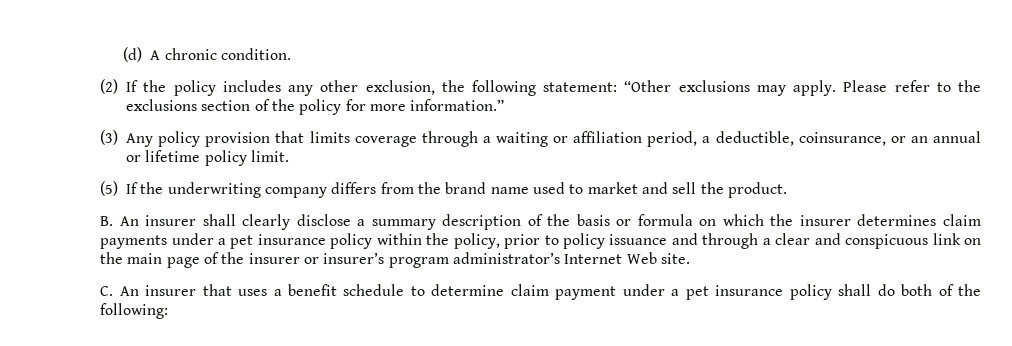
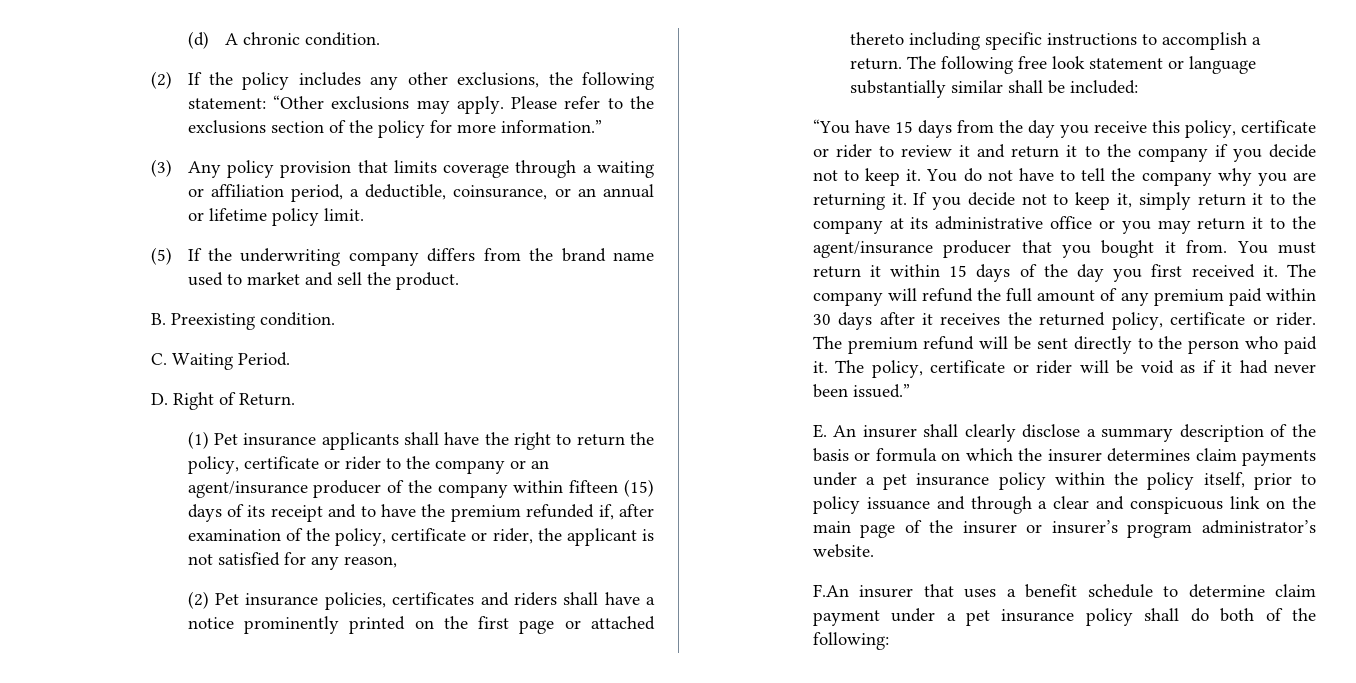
- (2) If the policy includes any other exclusion, the following statement: “Other exclusions may apply.
+ (2) If the policy includes any other exclusions, the following statement: “Other exclusions may apply.
- B. An insurer shall clearly disclose a summary description of the basis or formula on which the insurer determines claim payments under a pet insurance policy within the policy, prior to policy issuance and through a clear and conspicuous link on the main page of the insurer or insurer’s program administrator’s Internet Web site.
- C. An insurer that uses a benefit schedule to determine claim payment under a pet insurance policy shall do both of the following:
+ B. Preexisting condition.
+ C. Waiting Period.
+ D. Right of Return.
+ (1) Pet insurance applicants shall have the right to return the policy, certificate or rider to the company or an agent/insurance producer of the company within fifteen (15) days of its receipt and to have the premium refunded if, after examination of the policy, certificate or rider, the applicant is not satisfied for any reason,
+ (2) Pet insurance policies, certificates and riders shall have a notice prominently printed on the first page or attached thereto including specific instructions to accomplish a return. The following free look statement or language substantially similar shall be included:
+ “You have 15 days from the day you receive this policy, certificate or rider to review it and return it to the company if you decide not to keep it. You do not have to tell the company why you are returning it. If you decide not to keep it, simply return it to the company at its administrative office or you may return it to the agent/insurance producer that you bought it from. You must return it within 15 days of the day you first received it. The company will refund the full amount of any premium paid within 30 days after it receives the returned policy, certificate or rider. The premium refund will be sent directly to the person who paid it. The policy, certificate or rider will be void as if it had never been issued.”
+ E. An insurer shall clearly disclose a summary description of the basis or formula on which the insurer determines claim payments under a pet insurance policy within the policy itself, prior to policy issuance and through a clear and conspicuous link on the main page of the insurer or insurer’s program administrator’s website.
+ F.An insurer that uses a benefit schedule to determine claim payment under a pet insurance policy shall do both of the following:

